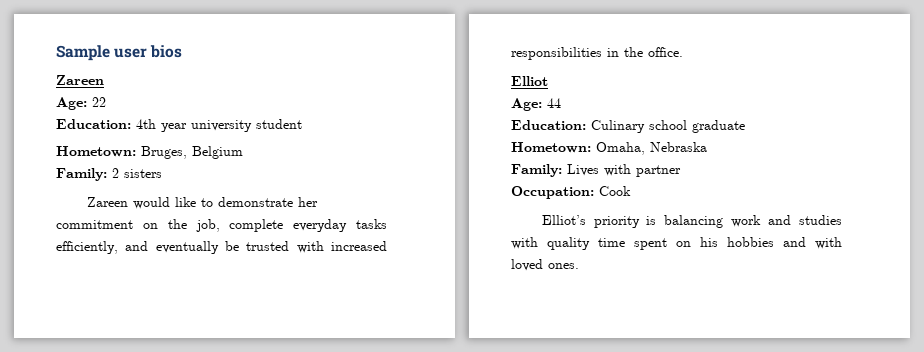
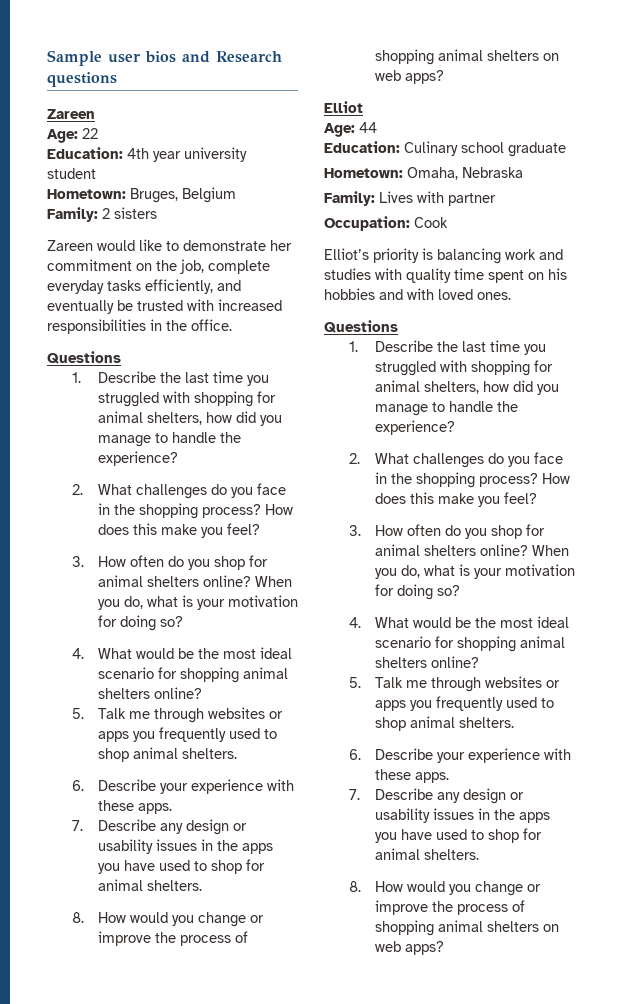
- Sample user bios
+ Sample user bios and Research questions
  Zareen would like to demonstrate her commitment on the job, complete everyday tasks efficiently, and eventually be trusted with increased responsibilities in the office.
+ Questions
+ 1. Describe the last time you struggled with shopping for animal shelters, how did you manage to handle the experience?
+ 2. What challenges do you face in the shopping process? How does this make you feel?
+ 3. How often do you shop for animal shelters online? When you do, what is your motivation for doing so?
+ 4. What would be the most ideal scenario for shopping animal shelters online?
+ 5. Talk me through websites or apps you frequently used to shop animal shelters.
+ 6. Describe your experience with these apps.
+ 7. Describe any design or usability issues in the apps you have used to shop for animal shelters.
+ 8. How would you change or improve the process of shopping animal shelters on web apps?
  Elliot’s priority is balancing work and studies with quality time spent on his hobbies and with loved ones.
+ Questions
+ 1. Describe the last time you struggled with shopping for animal shelters, how did you manage to handle the experience?
+ 2. What challenges do you face in the shopping process? How does this make you feel?
+ 3. How often do you shop for animal shelters online? When you do, what is your motivation for doing so?
+ 4. What would be the most ideal scenario for shopping animal shelters online?
+ 5. Talk me through websites or apps you frequently used to shop animal shelters.
+ 6. Describe your experience with these apps.
+ 7. Describe any design or usability issues in the apps you have used to shop for animal shelters.
+ 8. How would you change or improve the process of shopping animal shelters on web apps?

